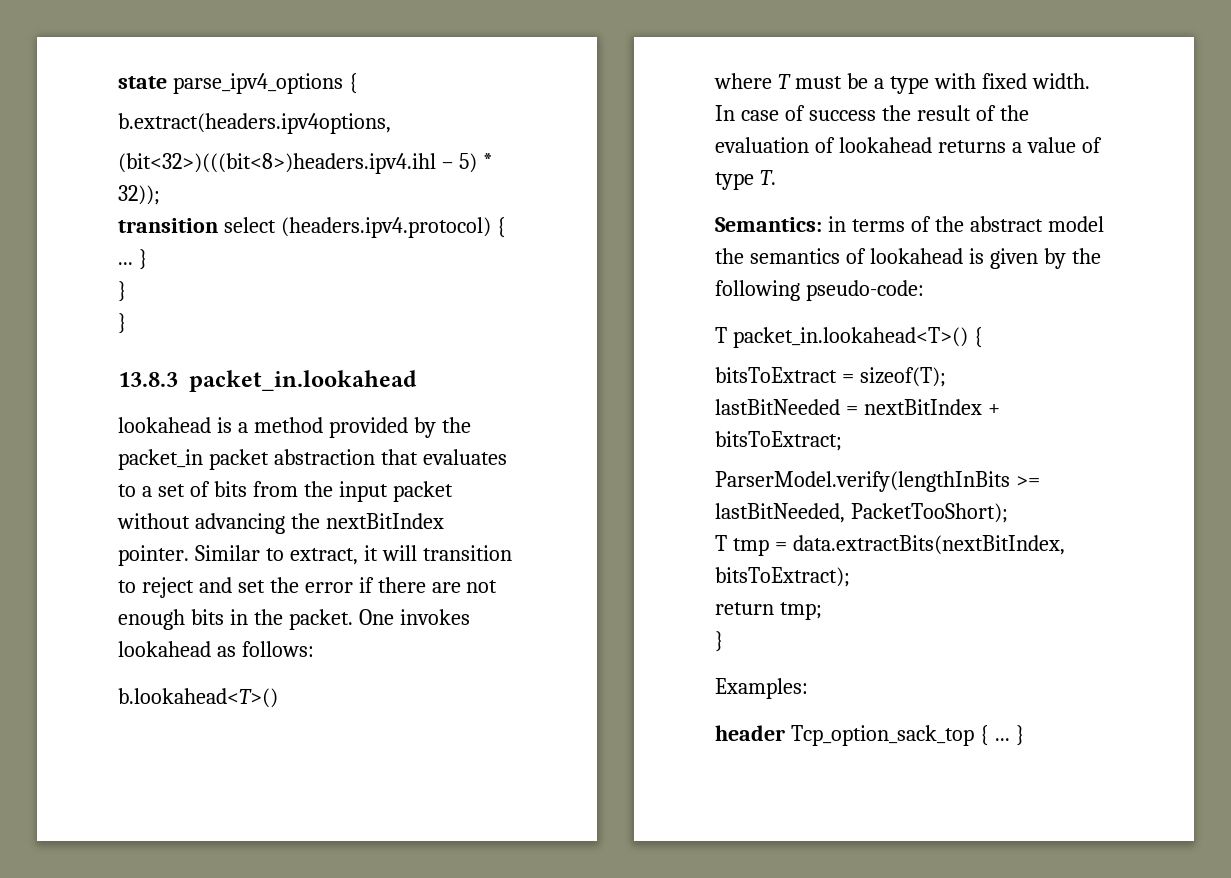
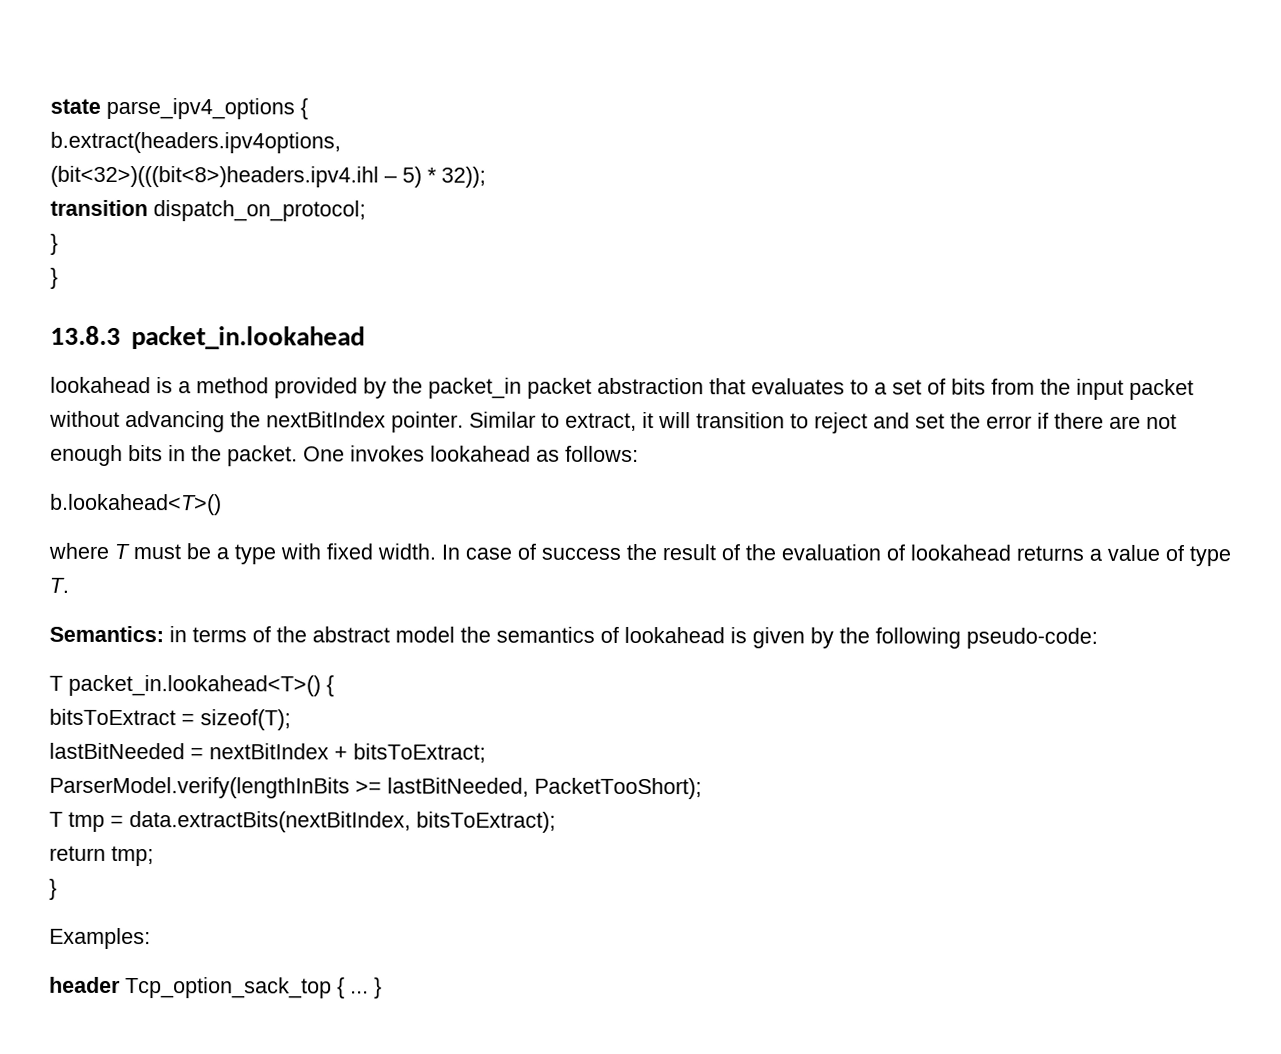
- transition select (headers.ipv4.protocol) { ... }
+ transition dispatch_on_protocol;

